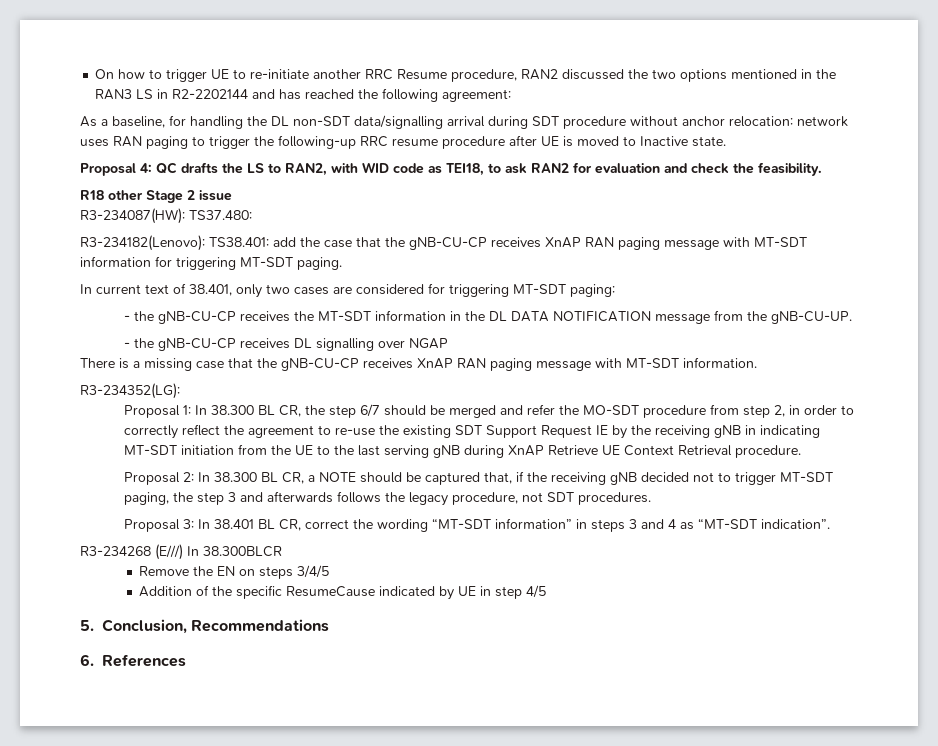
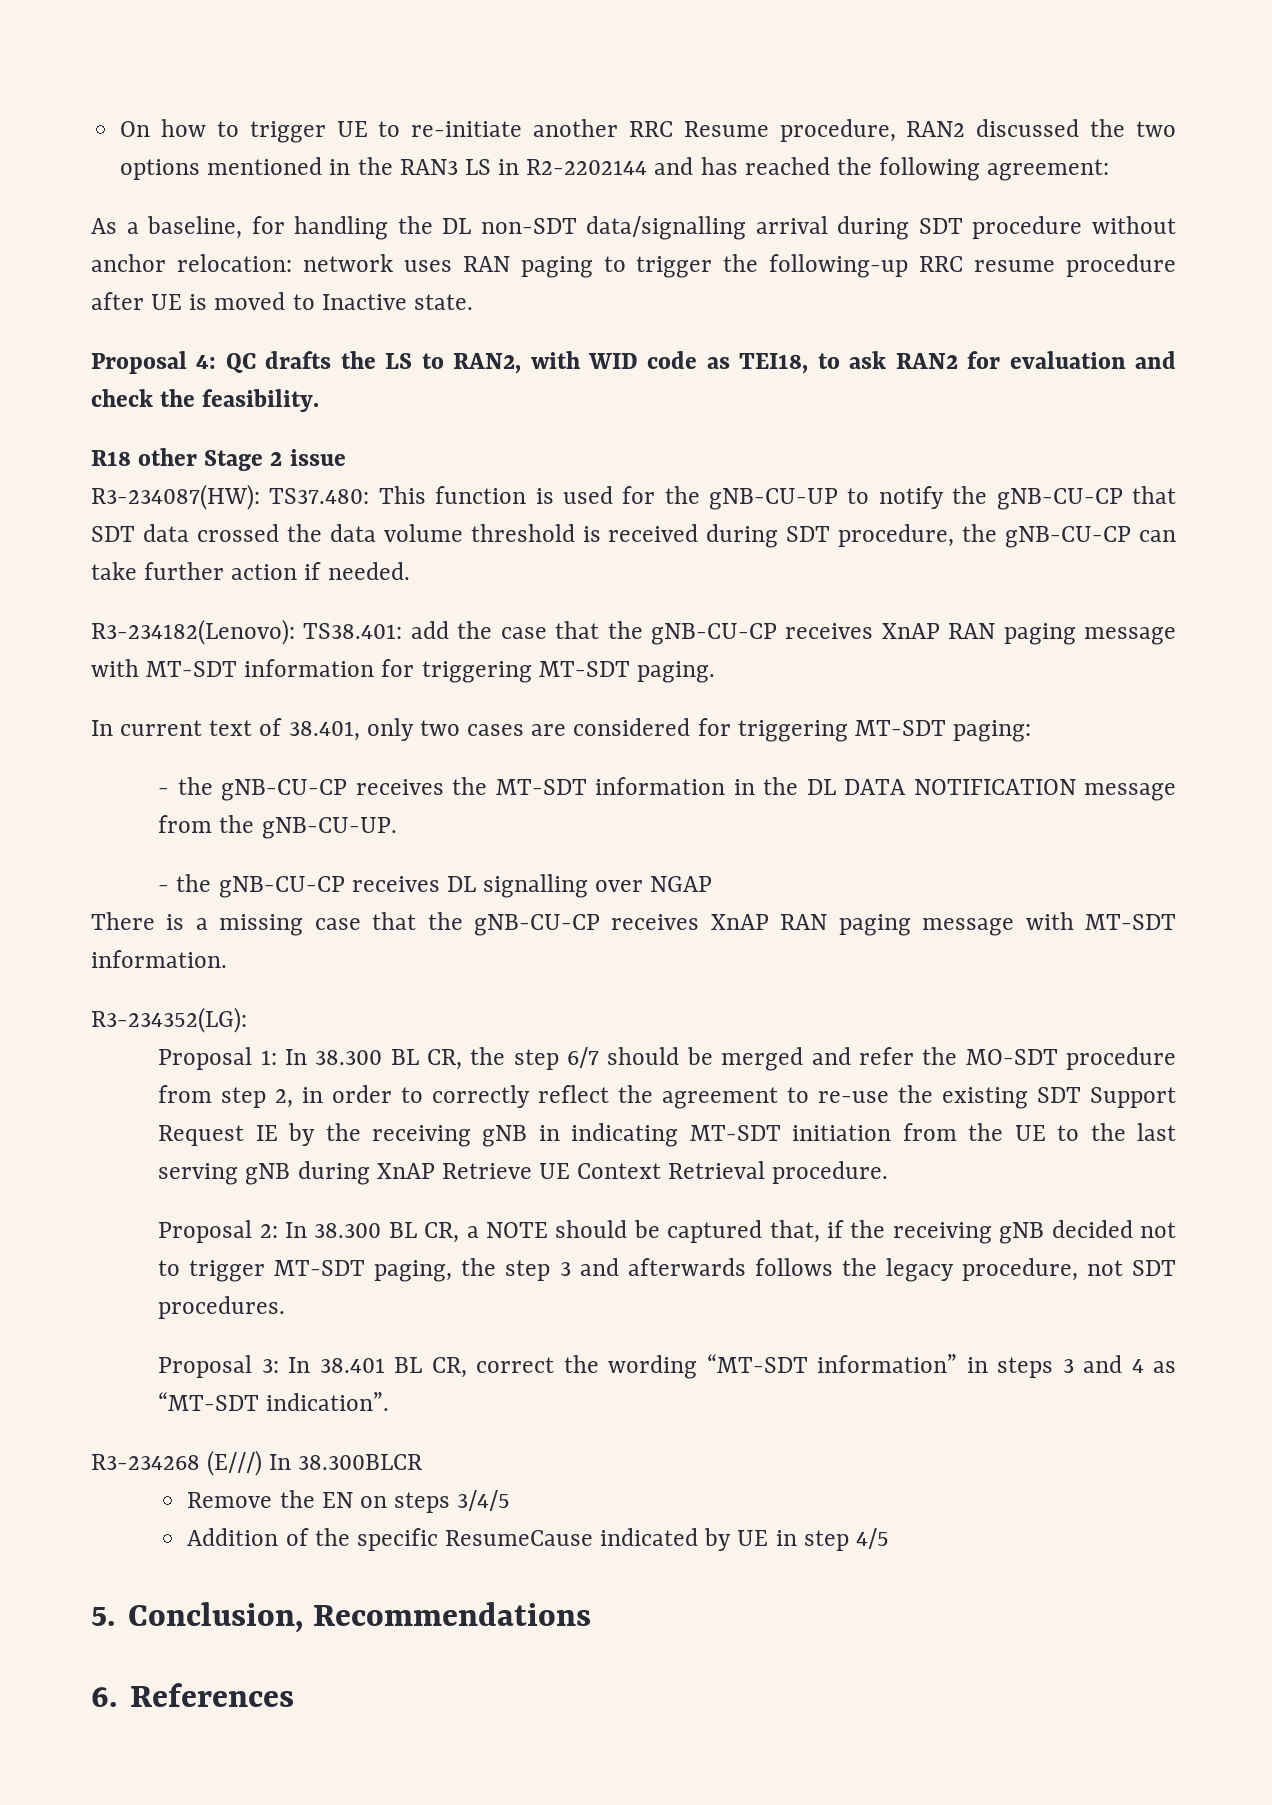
- R3-234087(HW): TS37.480:
+ R3-234087(HW): TS37.480: This function is used for the gNB-CU-UP to notify the gNB-CU-CP that SDT data crossed the data volume threshold is received during SDT procedure, the gNB-CU-CP can take further action if needed.

